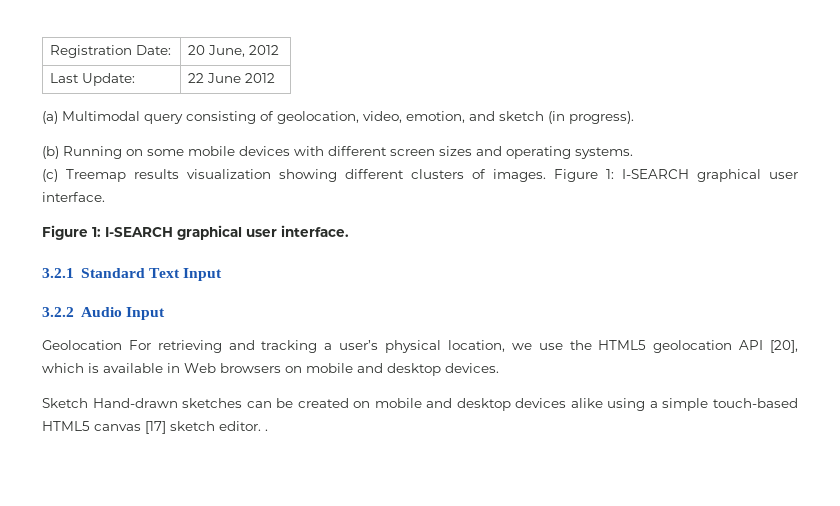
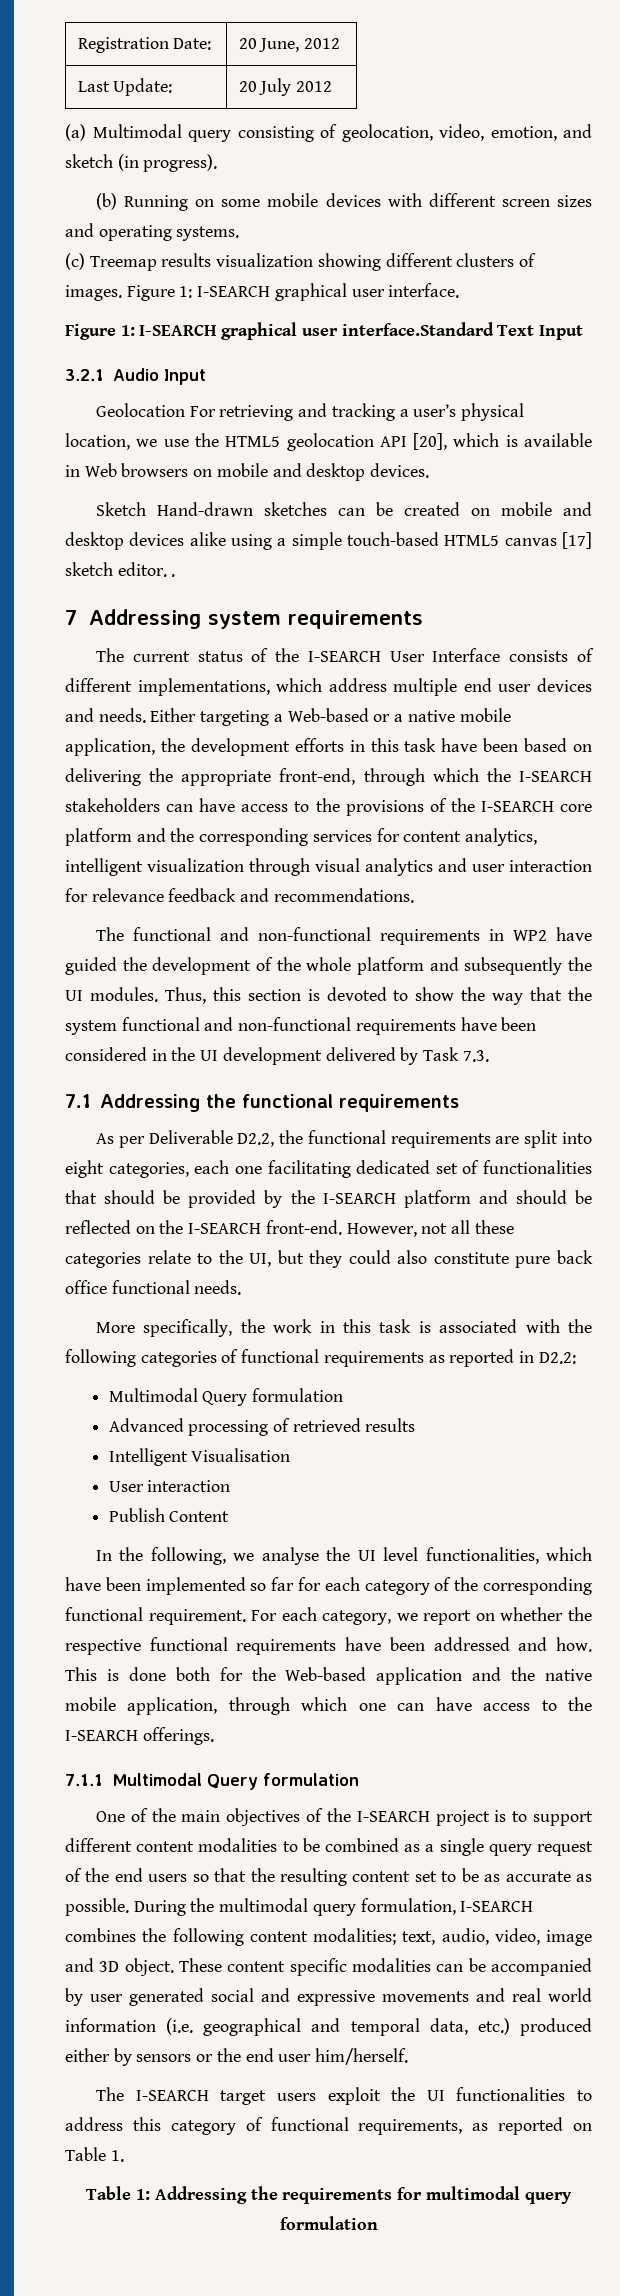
- Last Update: | 22 June 2012
+ Last Update: | 20 July 2012
  (c) Treemap results visualization showing different clusters of images. Figure 1: I-SEARCH graphical user interface.
- Figure 1: I-SEARCH graphical user interface.
- 3.2.1 Standard Text Input
+ Figure 1: I-SEARCH graphical user interface.Standard Text Input
- 3.2.2 Audio Input
+ 3.2.1 Audio Input
+ 7 Addressing system requirements
+ The current status of the I-SEARCH User Interface consists of different implementations, which address multiple end user devices and needs. Either targeting a Web-based or a native mobile application, the development efforts in this task have been based on delivering the appropriate front-end, through which the I-SEARCH stakeholders can have access to the provisions of the I-SEARCH core platform and the corresponding services for content analytics, intelligent visualization through visual analytics and user interaction for relevance feedback and recommendations.
+ The functional and non-functional requirements in WP2 have guided the development of the whole platform and subsequently the UI modules. Thus, this section is devoted to show the way that the system functional and non-functional requirements have been considered in the UI development delivered by Task 7.3.
+ 7.1 Addressing the functional requirements
+ As per Deliverable D2.2, the functional requirements are split into eight categories, each one facilitating dedicated set of functionalities that should be provided by the I-SEARCH platform and should be reflected on the I-SEARCH front-end. However, not all these categories relate to the UI, but they could also constitute pure back office functional needs.
+ More specifically, the work in this task is associated with the following categories of functional requirements as reported in D2.2:
+ Multimodal Query formulation
+ Advanced processing of retrieved results
+ Intelligent Visualisation
+ User interaction
+ Publish Content
+ In the following, we analyse the UI level functionalities, which have been implemented so far for each category of the corresponding functional requirement. For each category, we report on whether the respective functional requirements have been addressed and how. This is done both for the Web-based application and the native mobile application, through which one can have access to the I-SEARCH offerings.
+ 7.1.1 Multimodal Query formulation
+ One of the main objectives of the I-SEARCH project is to support different content modalities to be combined as a single query request of the end users so that the resulting content set to be as accurate as possible. During the multimodal query formulation, I-SEARCH combines the following content modalities; text, audio, video, image and 3D object. These content specific modalities can be accompanied by user generated social and expressive movements and real world information (i.e. geographical and temporal data, etc.) produced either by sensors or the end user him/herself.
+ The I-SEARCH target users exploit the UI functionalities to address this category of functional requirements, as reported on Table 1.
+ Table 1: Addressing the requirements for multimodal query formulation

